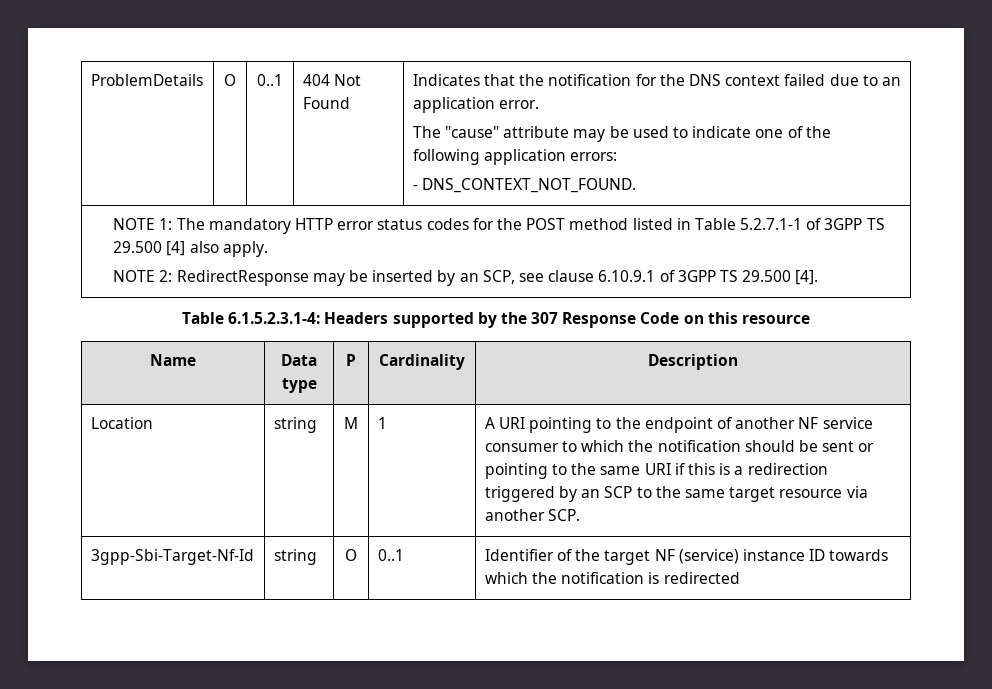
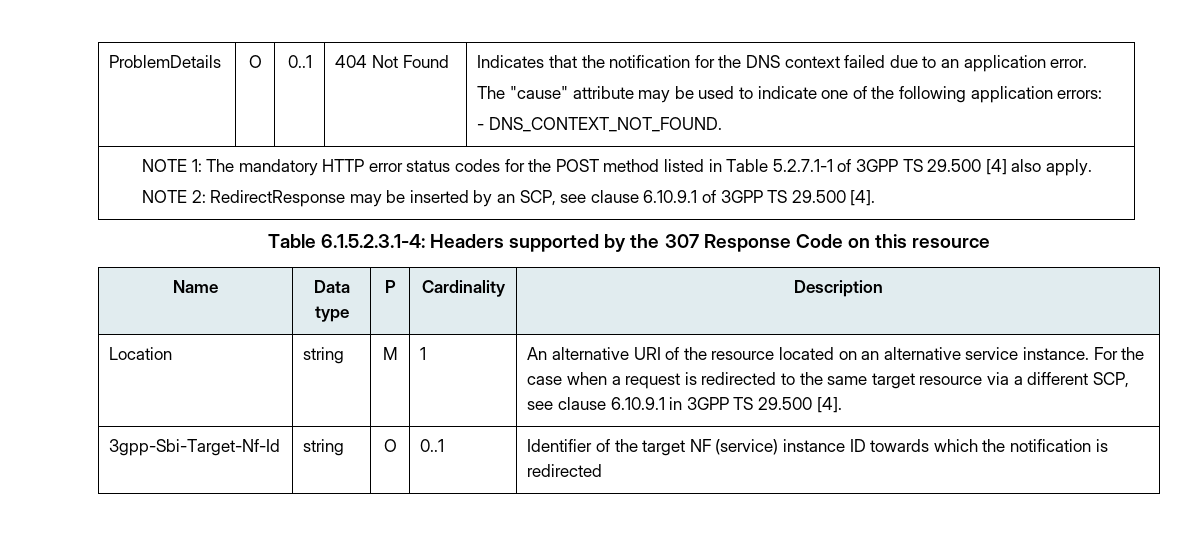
- A URI pointing to the endpoint of another NF service consumer to which the notification should be sent or pointing to the same URI if this is a redirection triggered by an SCP to the same target resource via another SCP.
+ An alternative URI of the resource located on an alternative service instance. For the case when a request is redirected to the same target resource via a different SCP, see clause 6.10.9.1 in 3GPP TS 29.500 [4].

